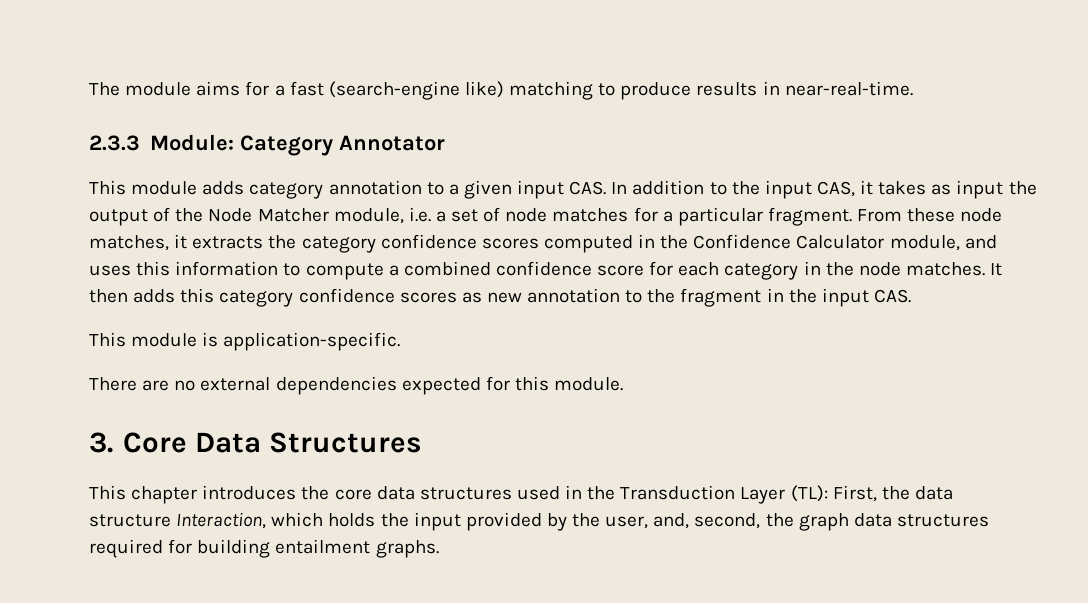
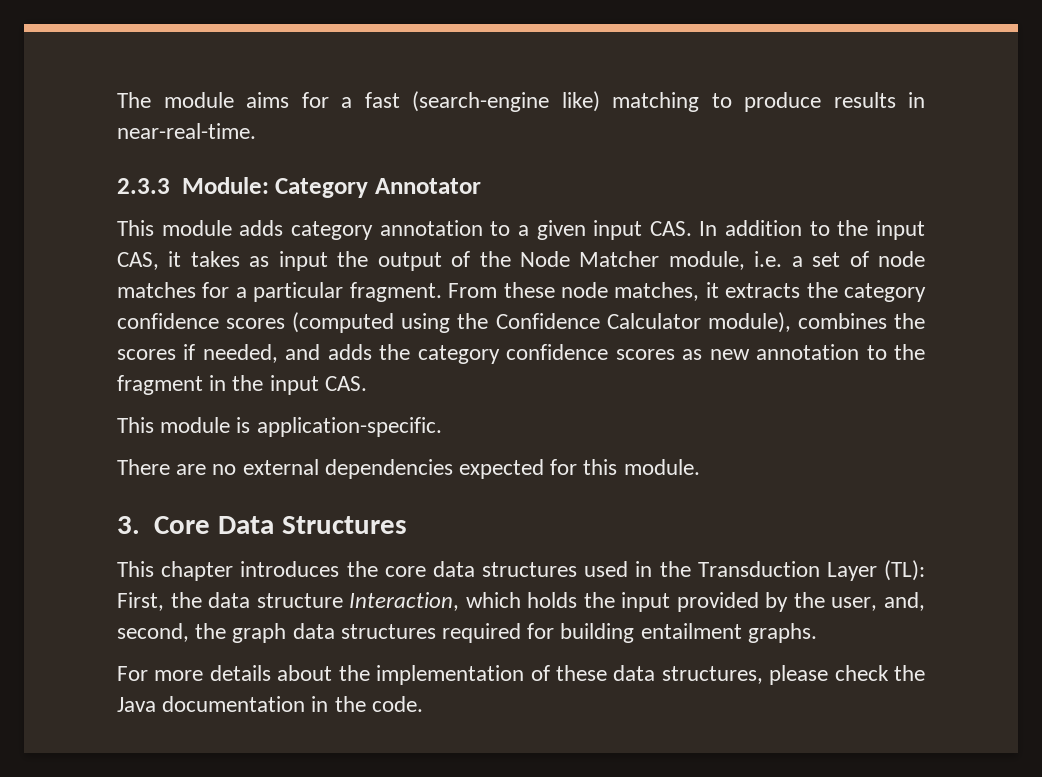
- From these node matches, it extracts the category confidence scores computed in the Confidence Calculator module, and uses this information to compute a combined confidence score for each category in the node matches. It then adds this category confidence scores as new annotation to the fragment in the input CAS.
+ From these node matches, it extracts the category confidence scores (computed using the Confidence Calculator module), combines the scores if needed, and adds the category confidence scores as new annotation to the fragment in the input CAS.
+ For more details about the implementation of these data structures, please check the Java documentation in the code.

